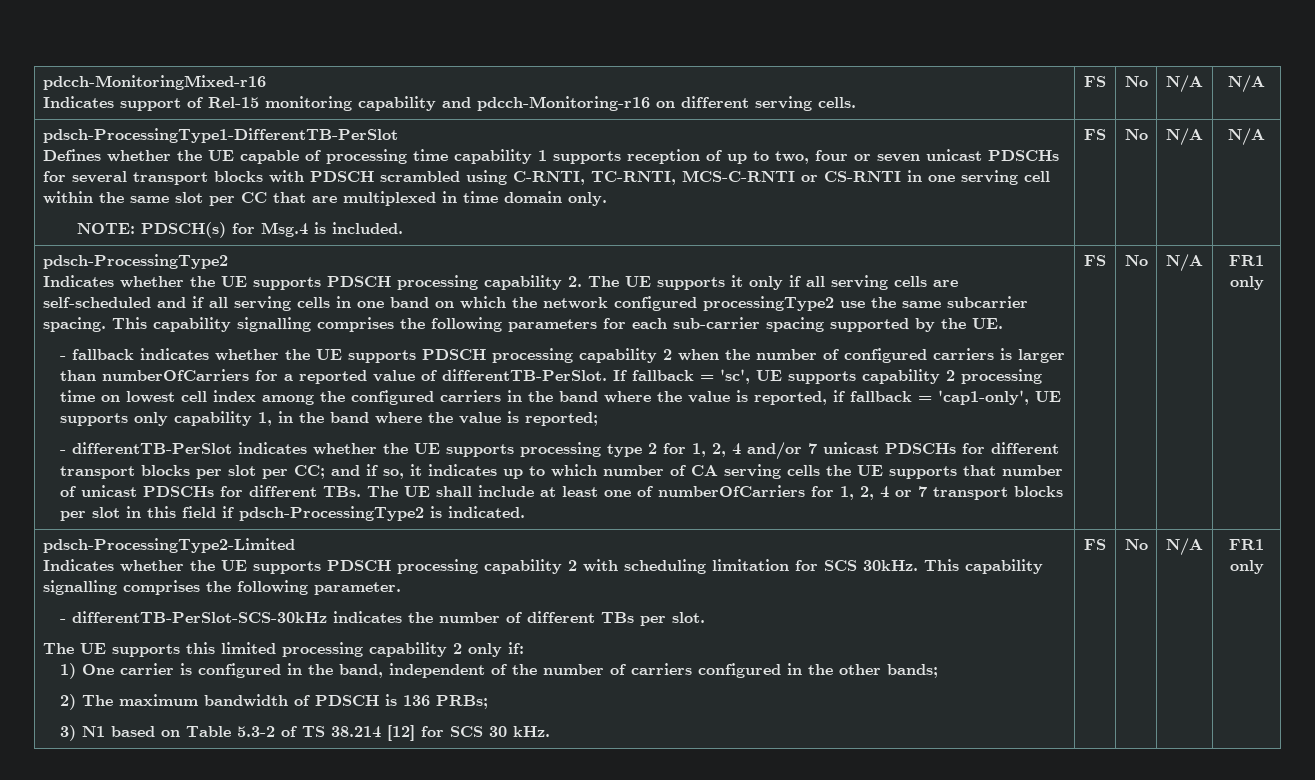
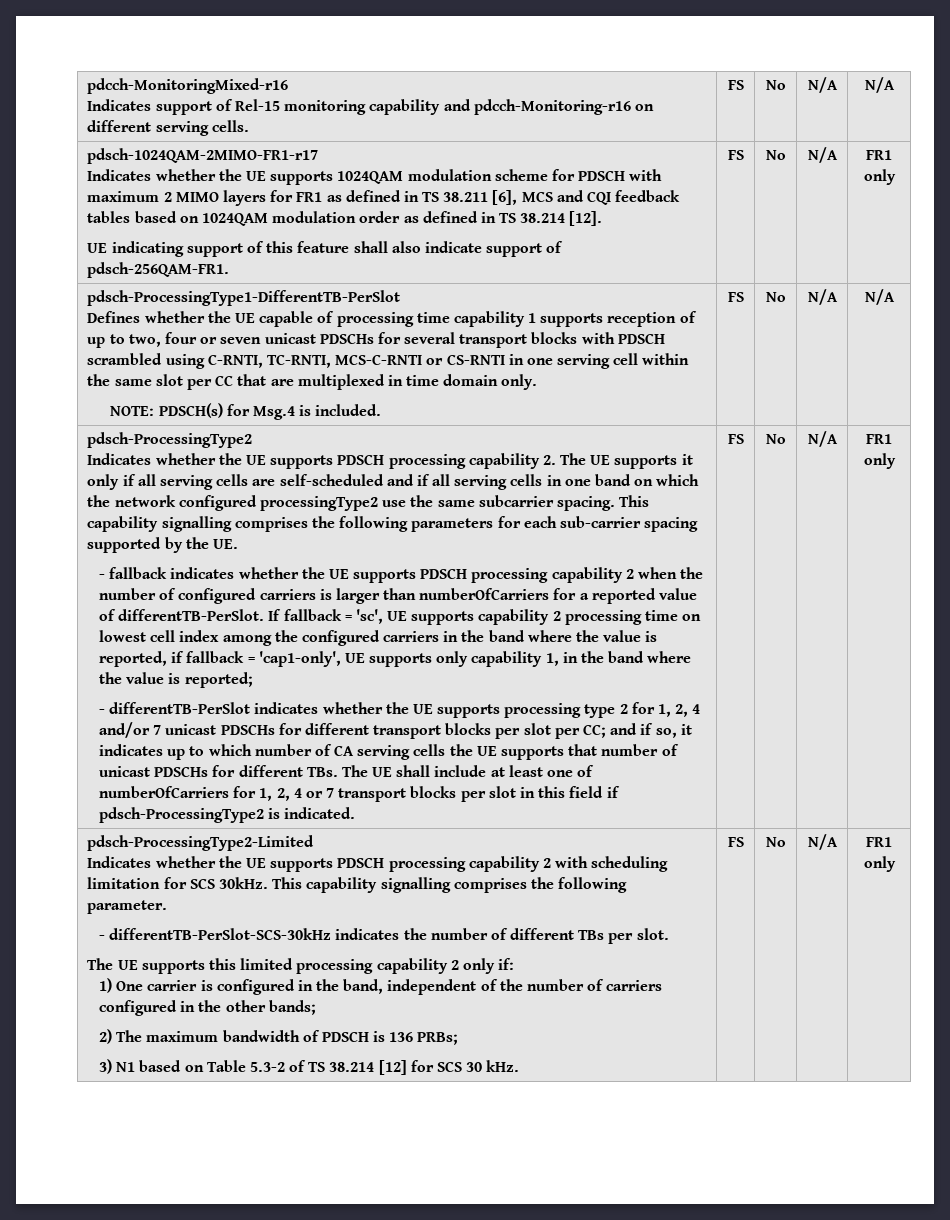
+ pdsch-1024QAM-2MIMO-FR1-r17
+ Indicates whether the UE supports 1024QAM modulation scheme for PDSCH with maximum 2 MIMO layers for FR1 as defined in TS 38.211 [6], MCS and CQI feedback tables based on 1024QAM modulation order as defined in TS 38.214 [12].
+ UE indicating support of this feature shall also indicate support of pdsch-256QAM-FR1. | FS | No | N/A | FR1 only

